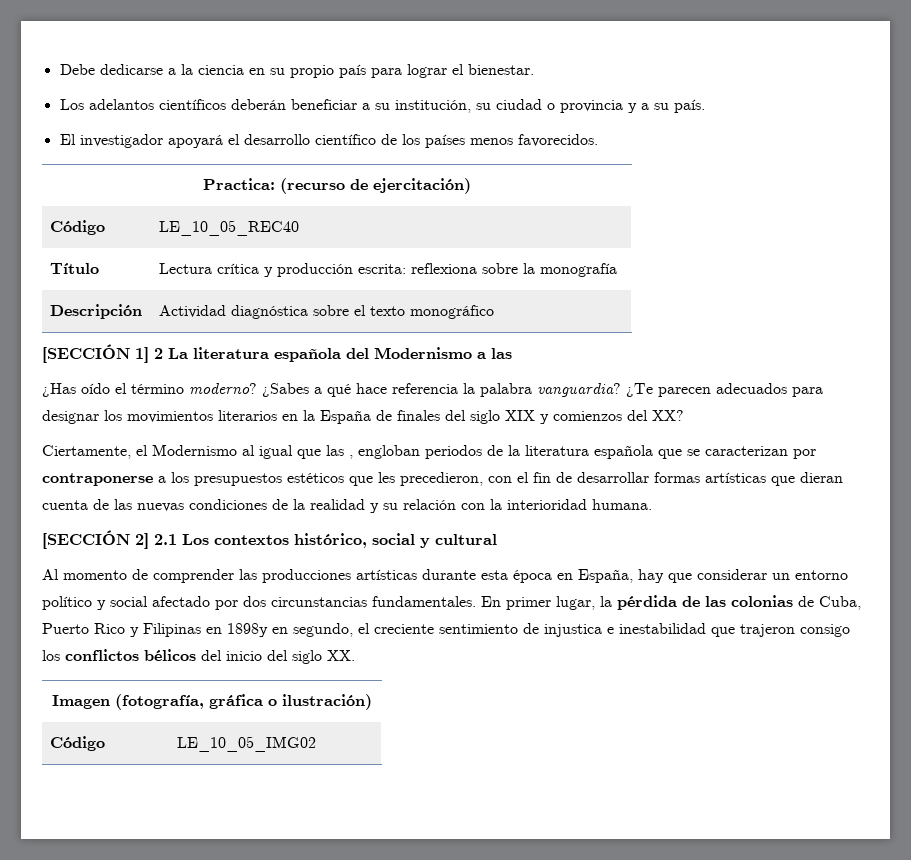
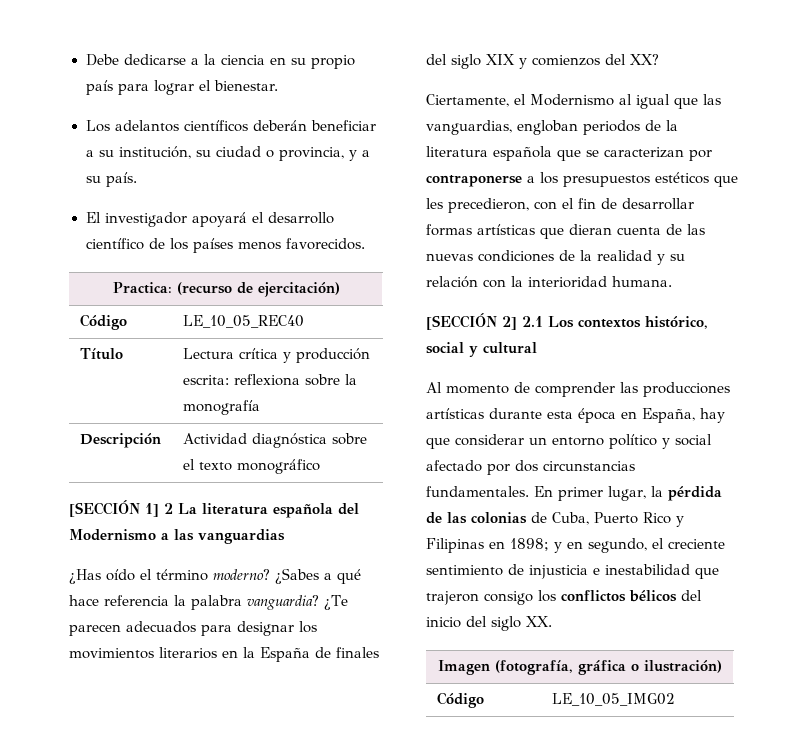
- Los adelantos científicos deberán beneficiar a su institución, su ciudad o provincia y a su país.
+ Los adelantos científicos deberán beneficiar a su institución, su ciudad o provincia, y a su país.
- [SECCIÓN 1] 2 La literatura española del Modernismo a las
+ [SECCIÓN 1] 2 La literatura española del Modernismo a las vanguardias
- Ciertamente, el Modernismo al igual que las , engloban periodos de la literatura española que se caracterizan por contraponerse a los presupuestos estéticos que les precedieron, con el fin de desarrollar formas artísticas que dieran cuenta de las nuevas condiciones de la realidad y su relación con la interioridad humana.
+ Ciertamente, el Modernismo al igual que las vanguardias, engloban periodos de la literatura española que se caracterizan por contraponerse a los presupuestos estéticos que les precedieron, con el fin de desarrollar formas artísticas que dieran cuenta de las nuevas condiciones de la realidad y su relación con la interioridad humana.
- En primer lugar, la pérdida de las colonias de Cuba, Puerto Rico y Filipinas en 1898y en segundo, el creciente sentimiento de injustica e inestabilidad que trajeron consigo los conflictos bélicos del inicio del siglo XX.
+ En primer lugar, la pérdida de las colonias de Cuba, Puerto Rico y Filipinas en 1898; y en segundo, el creciente sentimiento de injusticia e inestabilidad que trajeron consigo los conflictos bélicos del inicio del siglo XX.

